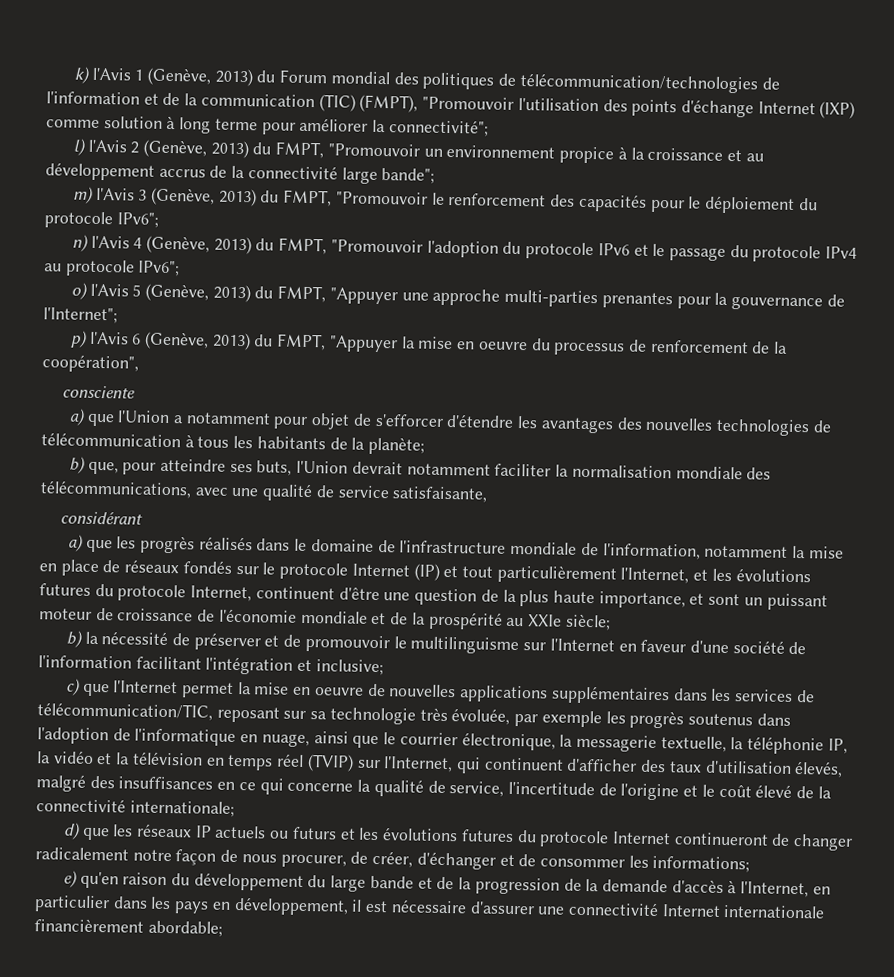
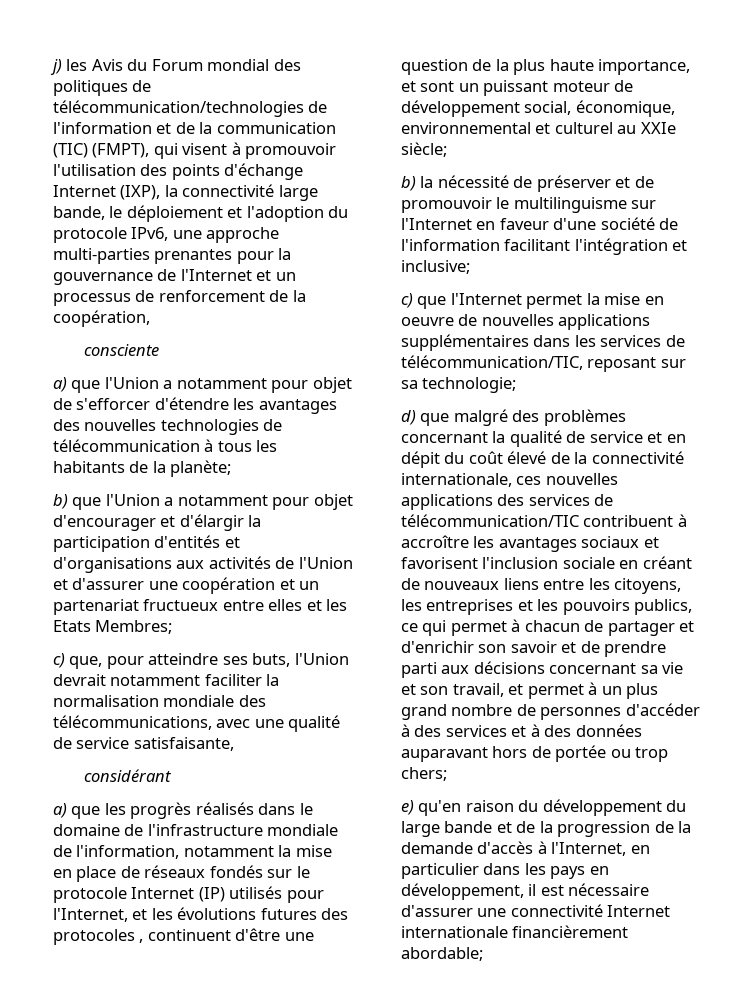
- k) l'Avis 1 (Genève, 2013) du Forum mondial des politiques de télécommunication/technologies de l'information et de la communication (TIC) (FMPT), "Promouvoir l'utilisation des points d'échange Internet (IXP) comme solution à long terme pour améliorer la connectivité";
- l) l'Avis 2 (Genève, 2013) du FMPT, "Promouvoir un environnement propice à la croissance et au développement accrus de la connectivité large bande";
- m) l'Avis 3 (Genève, 2013) du FMPT, "Promouvoir le renforcement des capacités pour le déploiement du protocole IPv6";
- n) l'Avis 4 (Genève, 2013) du FMPT, "Promouvoir l'adoption du protocole IPv6 et le passage du protocole IPv4 au protocole IPv6";
- o) l'Avis 5 (Genève, 2013) du FMPT, "Appuyer une approche multi-parties prenantes pour la gouvernance de l'Internet";
- p) l'Avis 6 (Genève, 2013) du FMPT, "Appuyer la mise en oeuvre du processus de renforcement de la coopération",
+ j) les Avis du Forum mondial des politiques de télécommunication/technologies de l'information et de la communication (TIC) (FMPT), qui visent à promouvoir l'utilisation des points d'échange Internet (IXP), la connectivité large bande, le déploiement et l'adoption du protocole IPv6, une approche multi-parties prenantes pour la gouvernance de l'Internet et un processus de renforcement de la coopération,
- b) que, pour atteindre ses buts, l'Union devrait notamment faciliter la normalisation mondiale des télécommunications, avec une qualité de service satisfaisante,
+ b) que l'Union a notamment pour objet d'encourager et d'élargir la participation d'entités et d'organisations aux activités de l'Union et d'assurer une coopération et un partenariat fructueux entre elles et les Etats Membres;
+ c) que, pour atteindre ses buts, l'Union devrait notamment faciliter la normalisation mondiale des télécommunications, avec une qualité de service satisfaisante,
- a) que les progrès réalisés dans le domaine de l'infrastructure mondiale de l'information, notamment la mise en place de réseaux fondés sur le protocole Internet (IP) et tout particulièrement l'Internet, et les évolutions futures du protocole Internet, continuent d'être une question de la plus haute importance, et sont un puissant moteur de croissance de l'économie mondiale et de la prospérité au XXIe siècle;
+ a) que les progrès réalisés dans le domaine de l'infrastructure mondiale de l'information, notamment la mise en place de réseaux fondés sur le protocole Internet (IP) utilisés pour l'Internet, et les évolutions futures des protocoles , continuent d'être une question de la plus haute importance, et sont un puissant moteur de développement social, économique, environnemental et culturel au XXIe siècle;
- c) que l'Internet permet la mise en oeuvre de nouvelles applications supplémentaires dans les services de télécommunication/TIC, reposant sur sa technologie très évoluée, par exemple les progrès soutenus dans l'adoption de l'informatique en nuage, ainsi que le courrier électronique, la messagerie textuelle, la téléphonie IP, la vidéo et la télévision en temps réel (TVIP) sur l'Internet, qui continuent d'afficher des taux d'utilisation élevés, malgré des insuffisances en ce qui concerne la qualité de service, l'incertitude de l'origine et le coût élevé de la connectivité internationale;
- d) que les réseaux IP actuels ou futurs et les évolutions futures du protocole Internet continueront de changer radicalement notre façon de nous procurer, de créer, d'échanger et de consommer les informations;
+ c) que l'Internet permet la mise en oeuvre de nouvelles applications supplémentaires dans les services de télécommunication/TIC, reposant sur sa technologie;
+ d) que malgré des problèmes concernant la qualité de service et en dépit du coût élevé de la connectivité internationale, ces nouvelles applications des services de télécommunication/TIC contribuent à accroître les avantages sociaux et favorisent l'inclusion sociale en créant de nouveaux liens entre les citoyens, les entreprises et les pouvoirs publics, ce qui permet à chacun de partager et d'enrichir son savoir et de prendre parti aux décisions concernant sa vie et son travail, et permet à un plus grand nombre de personnes d'accéder à des services et à des données auparavant hors de portée ou trop chers;

